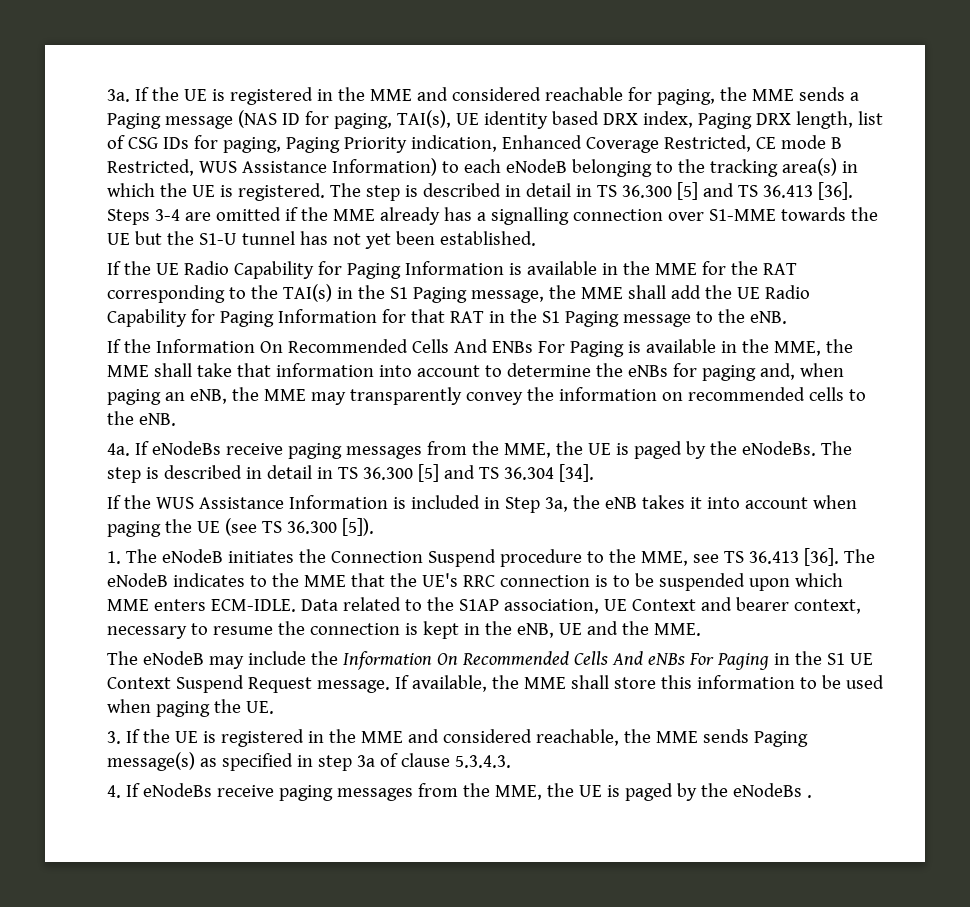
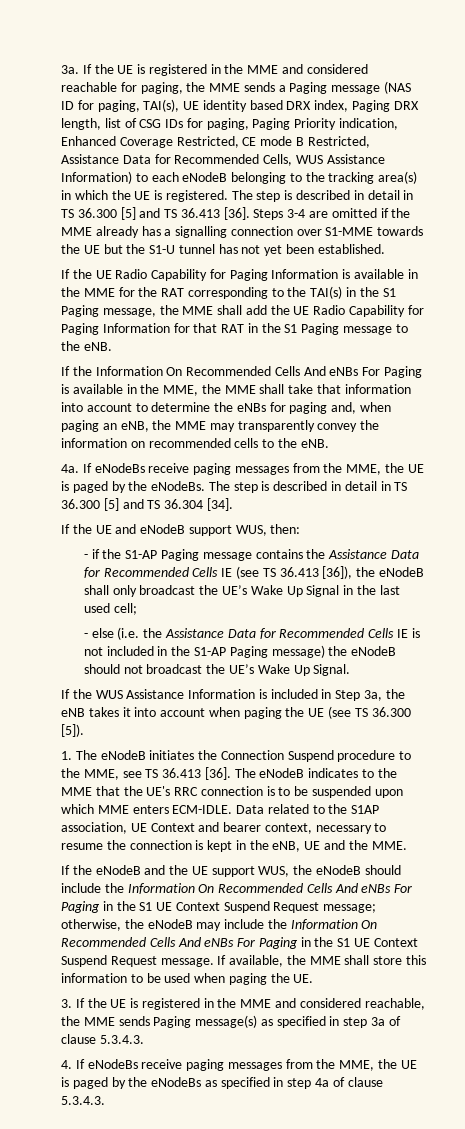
- If the UE is registered in the MME and considered reachable for paging, the MME sends a Paging message (NAS ID for paging, TAI(s), UE identity based DRX index, Paging DRX length, list of CSG IDs for paging, Paging Priority indication, Enhanced Coverage Restricted, CE mode B Restricted, WUS Assistance Information) to each eNodeB belonging to the tracking area(s) in which the UE is registered.
+ If the UE is registered in the MME and considered reachable for paging, the MME sends a Paging message (NAS ID for paging, TAI(s), UE identity based DRX index, Paging DRX length, list of CSG IDs for paging, Paging Priority indication, Enhanced Coverage Restricted, CE mode B Restricted, Assistance Data for Recommended Cells, WUS Assistance Information) to each eNodeB belonging to the tracking area(s) in which the UE is registered.
- If the Information On Recommended Cells And ENBs For Paging is available in the MME, the MME shall take that information into account to determine the eNBs for paging and, when paging an eNB, the MME may transparently convey the information on recommended cells to the eNB.
+ If the Information On Recommended Cells And eNBs For Paging is available in the MME, the MME shall take that information into account to determine the eNBs for paging and, when paging an eNB, the MME may transparently convey the information on recommended cells to the eNB.
+ If the UE and eNodeB support WUS, then:
+ - if the S1-AP Paging message contains the Assistance Data for Recommended Cells IE (see TS 36.413 [36]), the eNodeB shall only broadcast the UE’s Wake Up Signal in the last used cell;
+ - else (i.e. the Assistance Data for Recommended Cells IE is not included in the S1-AP Paging message) the eNodeB should not broadcast the UE’s Wake Up Signal.
- The eNodeB may include the Information On Recommended Cells And eNBs For Paging in the S1 UE Context Suspend Request message.
+ If the eNodeB and the UE support WUS, the eNodeB should include the Information On Recommended Cells And eNBs For Paging in the S1 UE Context Suspend Request message; otherwise, the eNodeB may include the Information On Recommended Cells And eNBs For Paging in the S1 UE Context Suspend Request message.
- 4. If eNodeBs receive paging messages from the MME, the UE is paged by the eNodeBs .
+ 4. If eNodeBs receive paging messages from the MME, the UE is paged by the eNodeBs as specified in step 4a of clause 5.3.4.3.

